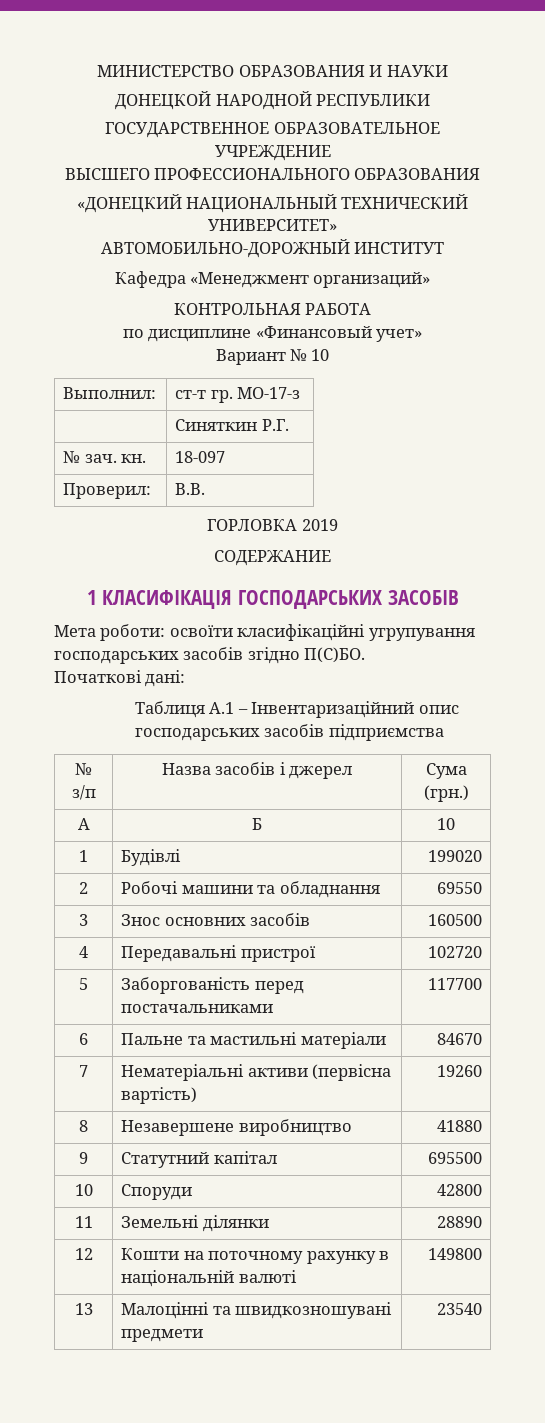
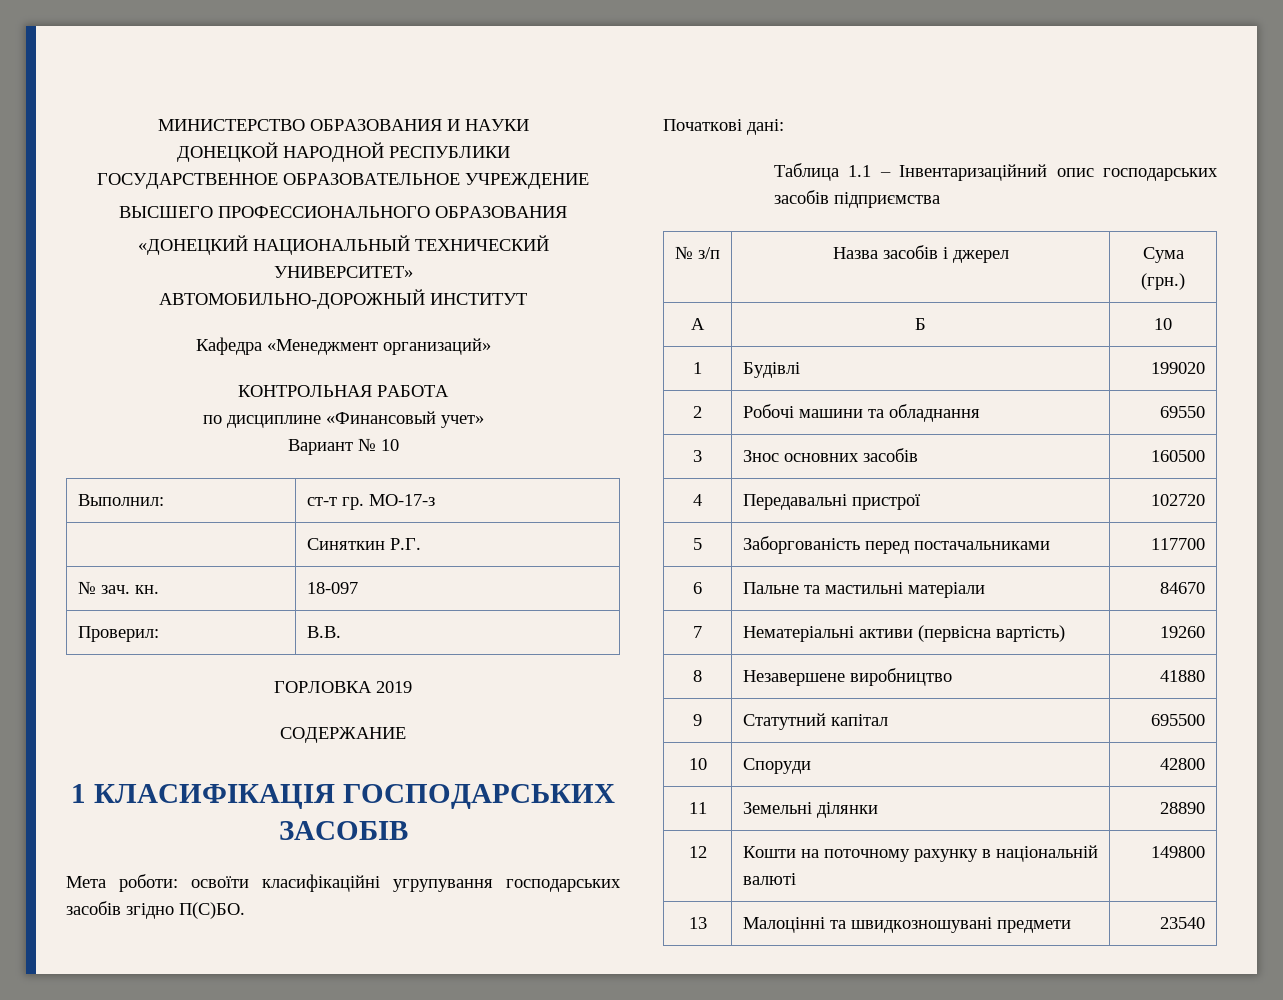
- Таблиця А.1 – Інвентаризаційний опис господарських засобів підприємства
+ Таблица 1.1 – Інвентаризаційний опис господарських засобів підприємства

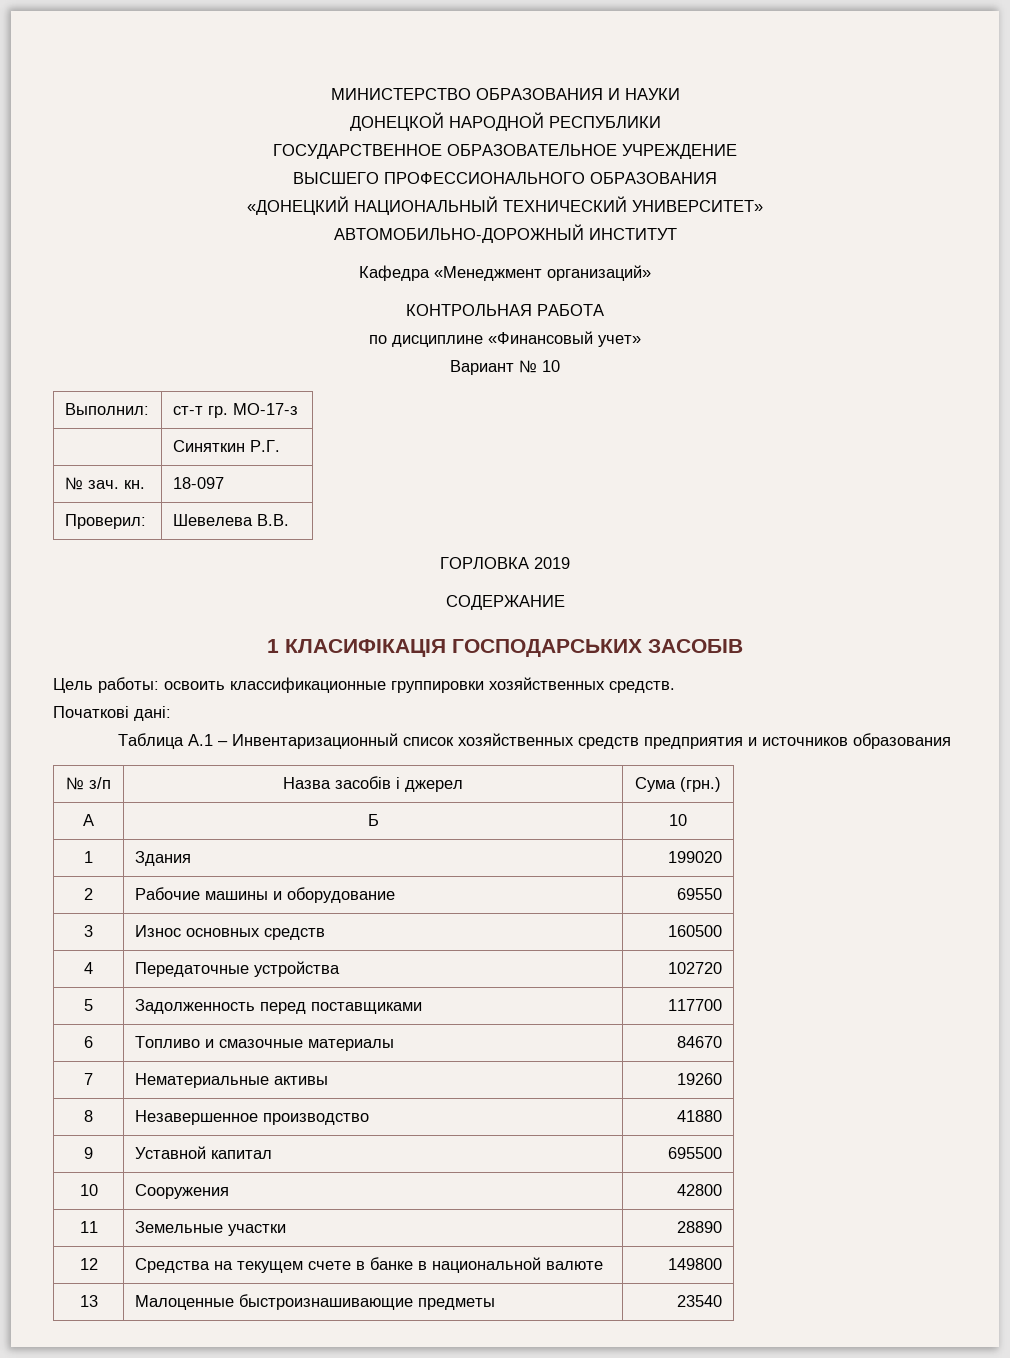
- Проверил: | В.В.
+ Проверил: | Шевелева В.В.
- Мета роботи: освоїти класифікаційні угрупування господарських засобів згідно П(С)БО.
+ Цель работы: освоить классификационные группировки хозяйственных средств.
  Початкові дані:
- Таблица 1.1 – Інвентаризаційний опис господарських засобів підприємства
+ Таблица А.1 – Инвентаризационный список хозяйственных средств предприятия и источников образования
- 1 | Будівлі | 199020
+ 1 | Здания | 199020
- 2 | Робочі машини та обладнання | 69550
+ 2 | Рабочие машины и оборудование | 69550
- 3 | Знос основних засобів | 160500
+ 3 | Износ основных средств | 160500
- 4 | Передавальні пристрої | 102720
+ 4 | Передаточные устройства | 102720
- 5 | Заборгованість перед постачальниками | 117700
+ 5 | Задолженность перед поставщиками | 117700
- 6 | Пальне та мастильні матеріали | 84670
- 7 | Нематеріальні активи (первісна вартість) | 19260
+ 6 | Топливо и смазочные материалы | 84670
+ 7 | Нематериальные активы | 19260
- 8 | Незавершене виробництво | 41880
+ 8 | Незавершенное производство | 41880
- 9 | Статутний капітал | 695500
+ 9 | Уставной капитал | 695500
- 10 | Споруди | 42800
+ 10 | Сооружения | 42800
- 11 | Земельні ділянки | 28890
+ 11 | Земельные участки | 28890
- 12 | Кошти на поточному рахунку в національній валюті | 149800
- 13 | Малоцінні та швидкозношувані предмети | 23540
+ 12 | Средства на текущем счете в банке в национальной валюте | 149800
+ 13 | Малоценные быстроизнашивающие предметы | 23540

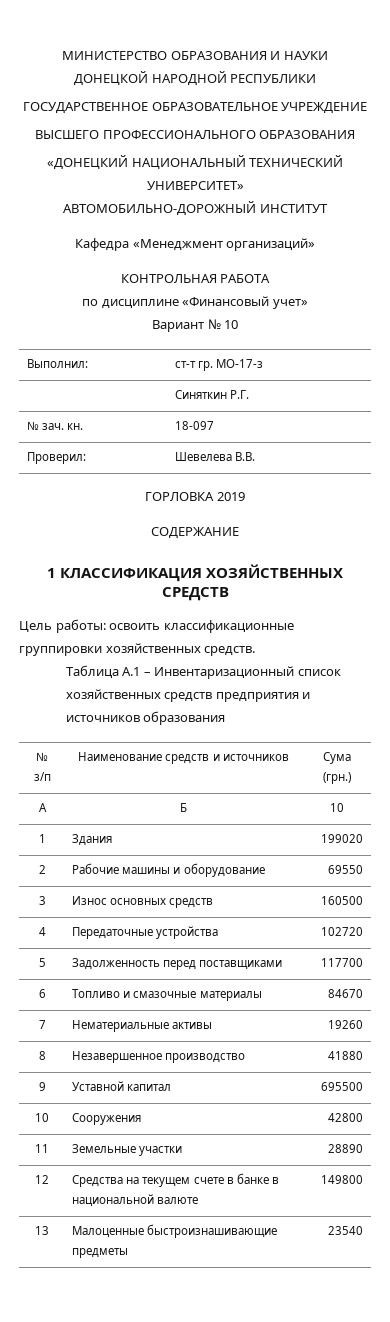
- 1 КЛАСИФІКАЦІЯ ГОСПОДАРСЬКИХ ЗАСОБІВ
+ 1 КЛАССИФИКАЦИЯ ХОЗЯЙСТВЕННЫХ СРЕДСТВ
- Початкові дані:
- № з/п | Назва засобів і джерел | Сума (грн.)
+ № з/п | Наименование средств и источников | Сума (грн.)

